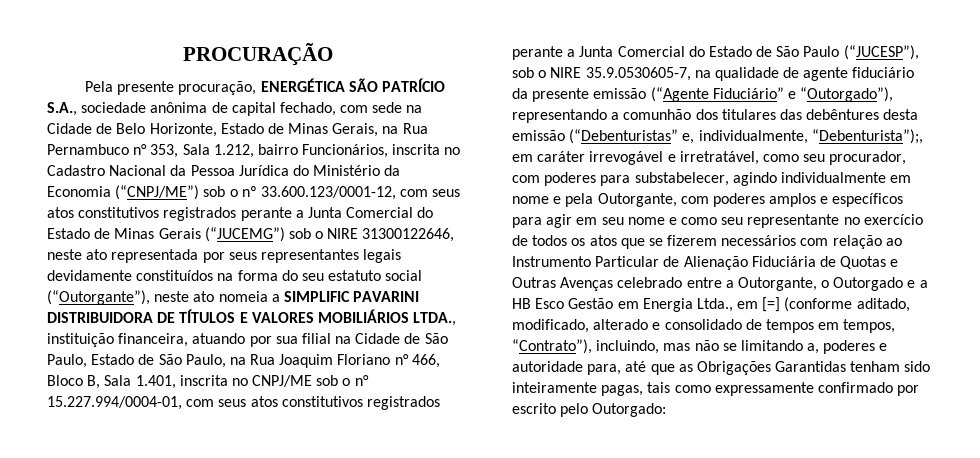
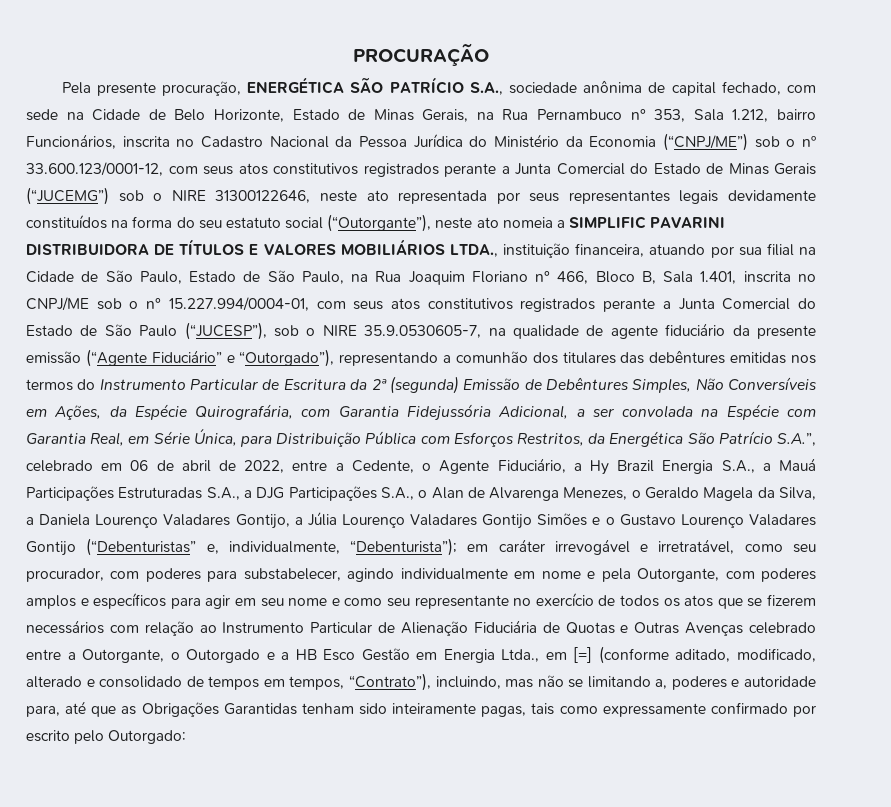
- Pela presente procuração, ENERGÉTICA SÃO PATRÍCIO S.A., sociedade anônima de capital fechado, com sede na Cidade de Belo Horizonte, Estado de Minas Gerais, na Rua Pernambuco n° 353, Sala 1.212, bairro Funcionários, inscrita no Cadastro Nacional da Pessoa Jurídica do Ministério da Economia (“CNPJ/ME”) sob o nº 33.600.123/0001-12, com seus atos constitutivos registrados perante a Junta Comercial do Estado de Minas Gerais (“JUCEMG”) sob o NIRE 31300122646, neste ato representada por seus representantes legais devidamente constituídos na forma do seu estatuto social (“Outorgante”), neste ato nomeia a SIMPLIFIC PAVARINI DISTRIBUIDORA DE TÍTULOS E VALORES MOBILIÁRIOS LTDA., instituição financeira, atuando por sua filial na Cidade de São Paulo, Estado de São Paulo, na Rua Joaquim Floriano n° 466, Bloco B, Sala 1.401, inscrita no CNPJ/ME sob o n° 15.227.994/0004-01, com seus atos constitutivos registrados perante a Junta Comercial do Estado de São Paulo (“JUCESP”), sob o NIRE 35.9.0530605-7, na qualidade de agente fiduciário da presente emissão (“Agente Fiduciário” e “Outorgado”), representando a comunhão dos titulares das debêntures desta emissão (“Debenturistas” e, individualmente, “Debenturista”);, em caráter irrevogável e irretratável, como seu procurador, com poderes para substabelecer, agindo individualmente em nome e pela Outorgante, com poderes amplos e específicos para agir em seu nome e como seu representante no exercício de todos os atos que se fizerem necessários com relação ao Instrumento Particular de Alienação Fiduciária de Quotas e Outras Avenças celebrado entre a Outorgante, o Outorgado e a HB Esco Gestão em Energia Ltda., em [=] (conforme aditado, modificado, alterado e consolidado de tempos em tempos, “Contrato”), incluindo, mas não se limitando a, poderes e autoridade para, até que as Obrigações Garantidas tenham sido inteiramente pagas, tais como expressamente confirmado por escrito pelo Outorgado:
+ Pela presente procuração, ENERGÉTICA SÃO PATRÍCIO S.A., sociedade anônima de capital fechado, com sede na Cidade de Belo Horizonte, Estado de Minas Gerais, na Rua Pernambuco n° 353, Sala 1.212, bairro Funcionários, inscrita no Cadastro Nacional da Pessoa Jurídica do Ministério da Economia (“CNPJ/ME”) sob o nº 33.600.123/0001-12, com seus atos constitutivos registrados perante a Junta Comercial do Estado de Minas Gerais (“JUCEMG”) sob o NIRE 31300122646, neste ato representada por seus representantes legais devidamente constituídos na forma do seu estatuto social (“Outorgante”), neste ato nomeia a SIMPLIFIC PAVARINI DISTRIBUIDORA DE TÍTULOS E VALORES MOBILIÁRIOS LTDA., instituição financeira, atuando por sua filial na Cidade de São Paulo, Estado de São Paulo, na Rua Joaquim Floriano n° 466, Bloco B, Sala 1.401, inscrita no CNPJ/ME sob o n° 15.227.994/0004-01, com seus atos constitutivos registrados perante a Junta Comercial do Estado de São Paulo (“JUCESP”), sob o NIRE 35.9.0530605-7, na qualidade de agente fiduciário da presente emissão (“Agente Fiduciário” e “Outorgado”), representando a comunhão dos titulares das debêntures emitidas nos termos do Instrumento Particular de Escritura da 2ª (segunda) Emissão de Debêntures Simples, Não Conversíveis em Ações, da Espécie Quirografária, com Garantia Fidejussória Adicional, a ser convolada na Espécie com Garantia Real, em Série Única, para Distribuição Pública com Esforços Restritos, da Energética São Patrício S.A.”, celebrado em 06 de abril de 2022, entre a Cedente, o Agente Fiduciário, a Hy Brazil Energia S.A., a Mauá Participações Estruturadas S.A., a DJG Participações S.A., o Alan de Alvarenga Menezes, o Geraldo Magela da Silva, a Daniela Lourenço Valadares Gontijo, a Júlia Lourenço Valadares Gontijo Simões e o Gustavo Lourenço Valadares Gontijo (“Debenturistas” e, individualmente, “Debenturista”); em caráter irrevogável e irretratável, como seu procurador, com poderes para substabelecer, agindo individualmente em nome e pela Outorgante, com poderes amplos e específicos para agir em seu nome e como seu representante no exercício de todos os atos que se fizerem necessários com relação ao Instrumento Particular de Alienação Fiduciária de Quotas e Outras Avenças celebrado entre a Outorgante, o Outorgado e a HB Esco Gestão em Energia Ltda., em [=] (conforme aditado, modificado, alterado e consolidado de tempos em tempos, “Contrato”), incluindo, mas não se limitando a, poderes e autoridade para, até que as Obrigações Garantidas tenham sido inteiramente pagas, tais como expressamente confirmado por escrito pelo Outorgado:

